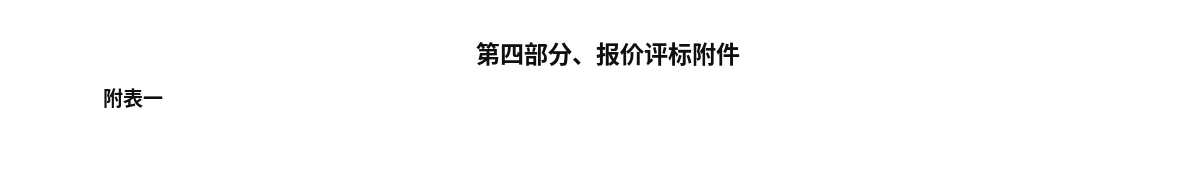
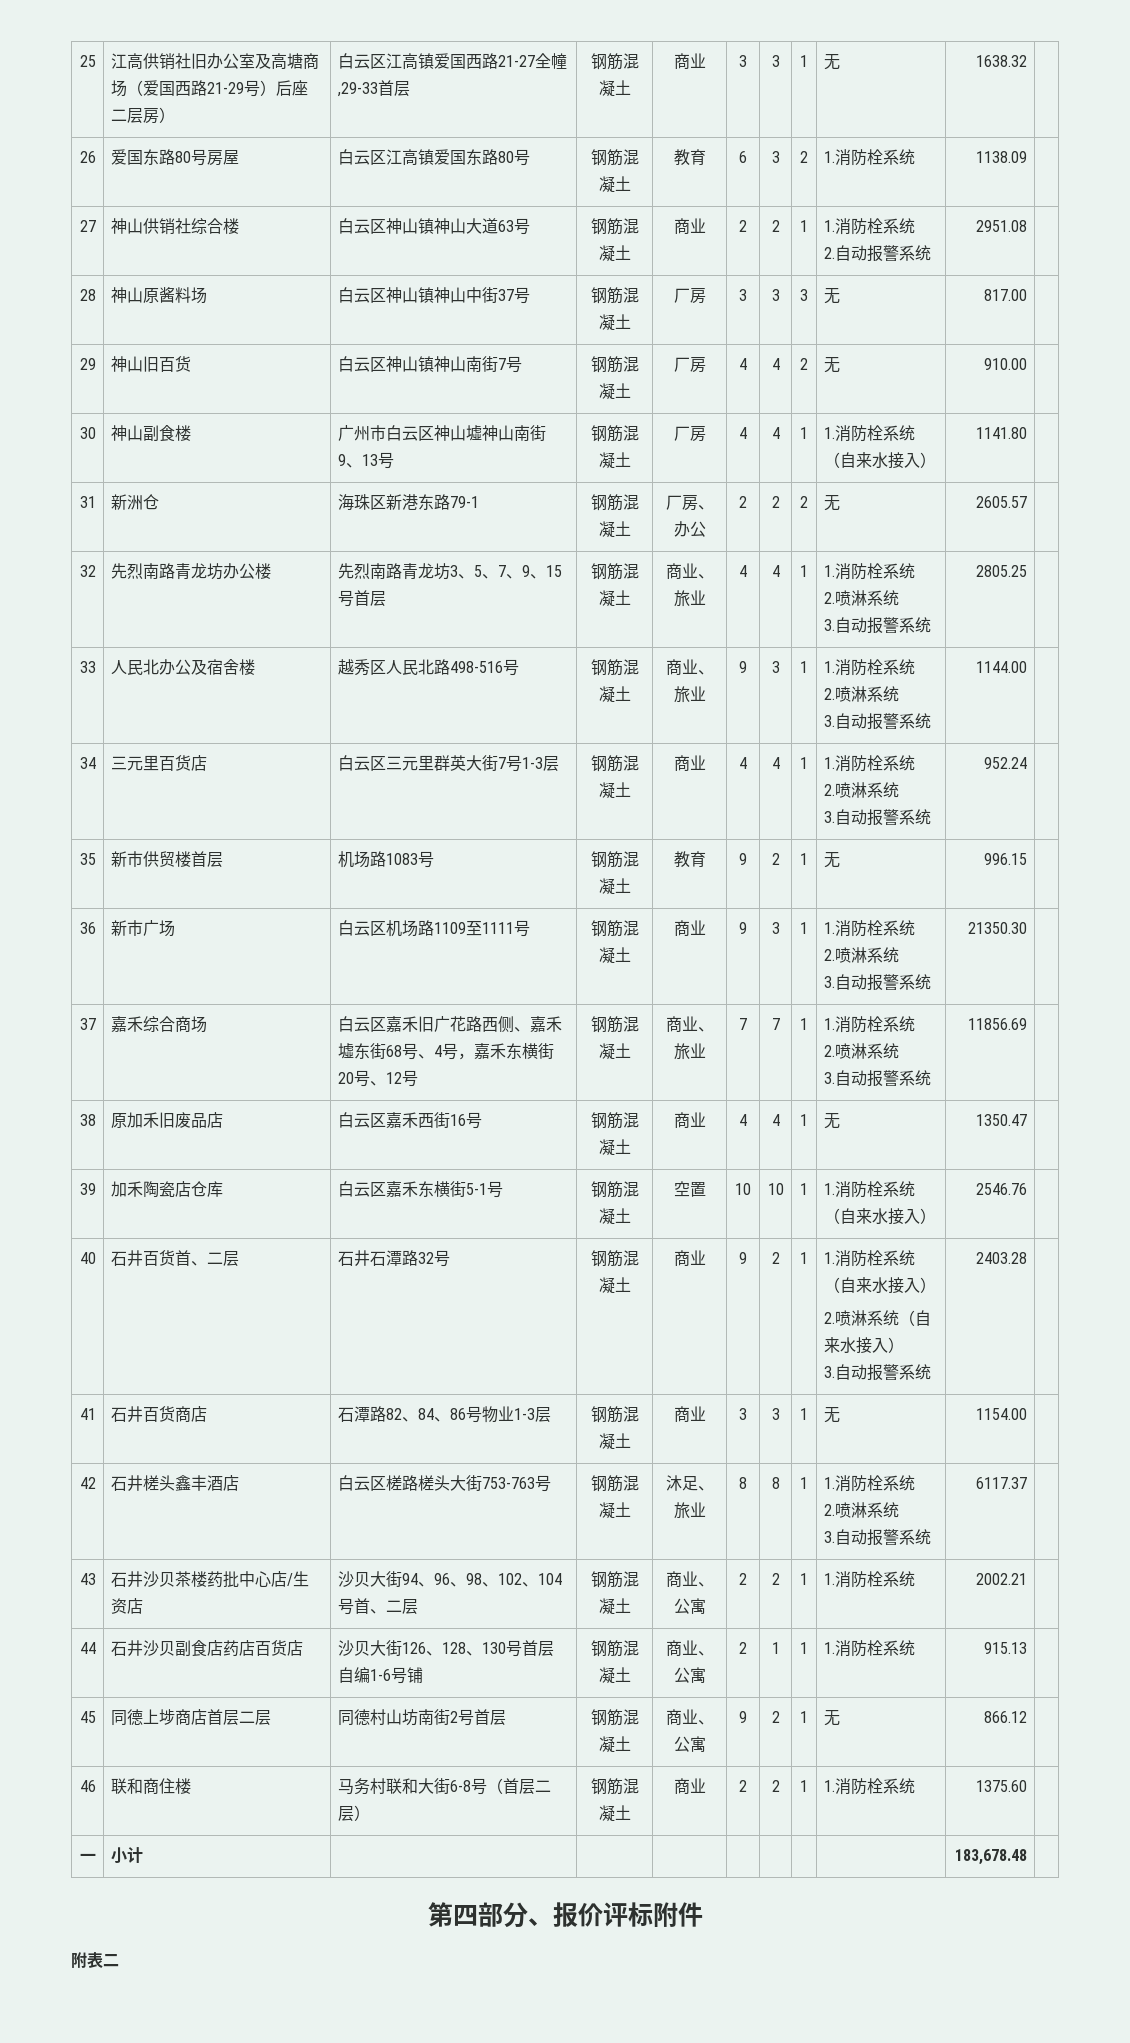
+ 25 | 江高供销社旧办公室及高塘商场（爱国西路21-29号）后座二层房） | 白云区江高镇爱国西路21-27全幢,29-33首层 | 钢筋混凝土 | 商业 | 3 | 3 | 1 | 无 | 1638.32 |
+ 26 | 爱国东路80号房屋 | 白云区江高镇爱国东路80号 | 钢筋混凝土 | 教育 | 6 | 3 | 2 | 1.消防栓系统 | 1138.09 |
+ 27 | 神山供销社综合楼 | 白云区神山镇神山大道63号 | 钢筋混凝土 | 商业 | 2 | 2 | 1 | 1.消防栓系统
+ 2.自动报警系统 | 2951.08 |
+ 28 | 神山原酱料场 | 白云区神山镇神山中街37号 | 钢筋混凝土 | 厂房 | 3 | 3 | 3 | 无 | 817.00 |
+ 29 | 神山旧百货 | 白云区神山镇神山南街7号 | 钢筋混凝土 | 厂房 | 4 | 4 | 2 | 无 | 910.00 |
+ 30 | 神山副食楼 | 广州市白云区神山墟神山南街9、13号 | 钢筋混凝土 | 厂房 | 4 | 4 | 1 | 1.消防栓系统（自来水接入） | 1141.80 |
+ 31 | 新洲仓 | 海珠区新港东路79-1 | 钢筋混凝土 | 厂房、办公 | 2 | 2 | 2 | 无 | 2605.57 |
+ 32 | 先烈南路青龙坊办公楼 | 先烈南路青龙坊3、5、7、9、15号首层 | 钢筋混凝土 | 商业、旅业 | 4 | 4 | 1 | 1.消防栓系统
+ 2.喷淋系统
+ 3.自动报警系统 | 2805.25 |
+ 33 | 人民北办公及宿舍楼 | 越秀区人民北路498-516号 | 钢筋混凝土 | 商业、旅业 | 9 | 3 | 1 | 1.消防栓系统
+ 2.喷淋系统
+ 3.自动报警系统 | 1144.00 |
+ 34 | 三元里百货店 | 白云区三元里群英大街7号1-3层 | 钢筋混凝土 | 商业 | 4 | 4 | 1 | 1.消防栓系统
+ 2.喷淋系统
+ 3.自动报警系统 | 952.24 |
+ 35 | 新市供贸楼首层 | 机场路1083号 | 钢筋混凝土 | 教育 | 9 | 2 | 1 | 无 | 996.15 |
+ 36 | 新市广场 | 白云区机场路1109至1111号 | 钢筋混凝土 | 商业 | 9 | 3 | 1 | 1.消防栓系统
+ 2.喷淋系统
+ 3.自动报警系统 | 21350.30 |
+ 37 | 嘉禾综合商场 | 白云区嘉禾旧广花路西侧、嘉禾墟东街68号、4号，嘉禾东横街20号、12号 | 钢筋混凝土 | 商业、旅业 | 7 | 7 | 1 | 1.消防栓系统
+ 2.喷淋系统
+ 3.自动报警系统 | 11856.69 |
+ 38 | 原加禾旧废品店 | 白云区嘉禾西街16号 | 钢筋混凝土 | 商业 | 4 | 4 | 1 | 无 | 1350.47 |
+ 39 | 加禾陶瓷店仓库 | 白云区嘉禾东横街5-1号 | 钢筋混凝土 | 空置 | 10 | 10 | 1 | 1.消防栓系统（自来水接入） | 2546.76 |
+ 40 | 石井百货首、二层 | 石井石潭路32号 | 钢筋混凝土 | 商业 | 9 | 2 | 1 | 1.消防栓系统（自来水接入）
+ 2.喷淋系统（自来水接入）
+ 3.自动报警系统 | 2403.28 |
+ 41 | 石井百货商店 | 石潭路82、84、86号物业1-3层 | 钢筋混凝土 | 商业 | 3 | 3 | 1 | 无 | 1154.00 |
+ 42 | 石井槎头鑫丰酒店 | 白云区槎路槎头大街753-763号 | 钢筋混凝土 | 沐足、旅业 | 8 | 8 | 1 | 1.消防栓系统
+ 2.喷淋系统
+ 3.自动报警系统 | 6117.37 |
+ 43 | 石井沙贝茶楼药批中心店/生资店 | 沙贝大街94、96、98、102、104号首、二层 | 钢筋混凝土 | 商业、公寓 | 2 | 2 | 1 | 1.消防栓系统 | 2002.21 |
+ 44 | 石井沙贝副食店药店百货店 | 沙贝大街126、128、130号首层自编1-6号铺 | 钢筋混凝土 | 商业、公寓 | 2 | 1 | 1 | 1.消防栓系统 | 915.13 |
+ 45 | 同德上埗商店首层二层 | 同德村山坊南街2号首层 | 钢筋混凝土 | 商业、公寓 | 9 | 2 | 1 | 无 | 866.12 |
+ 46 | 联和商住楼 | 马务村联和大街6-8号（首层二层） | 钢筋混凝土 | 商业 | 2 | 2 | 1 | 1.消防栓系统 | 1375.60 |
+ 一 | 小计 | | | | | | | | 183,678.48 |
- 附表一
+ 附表二

